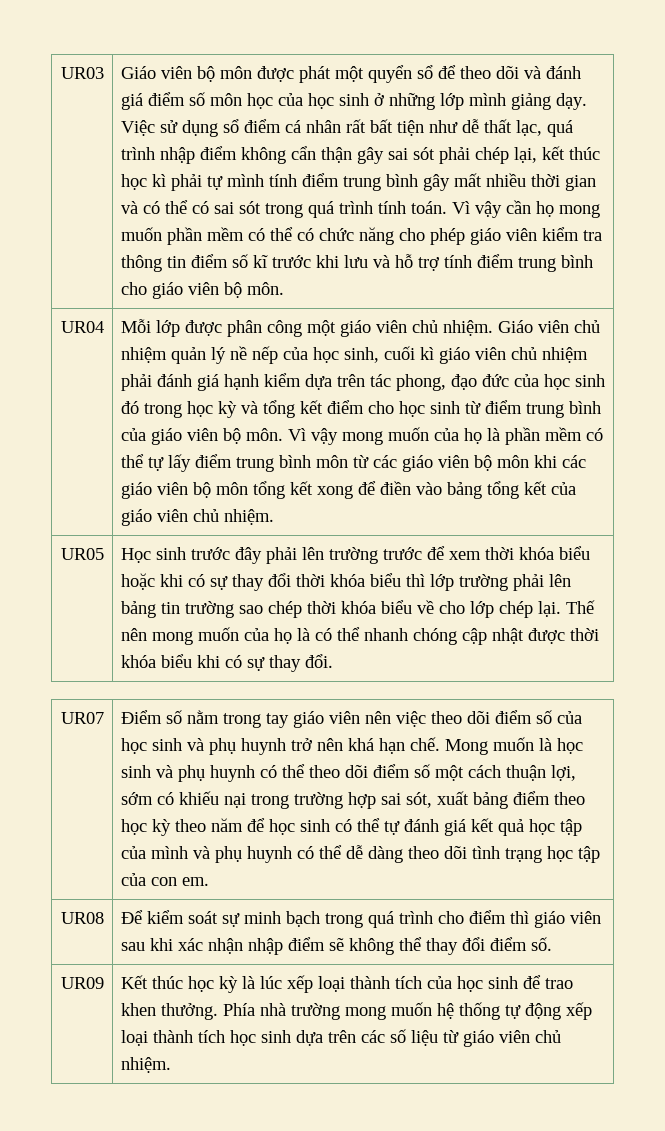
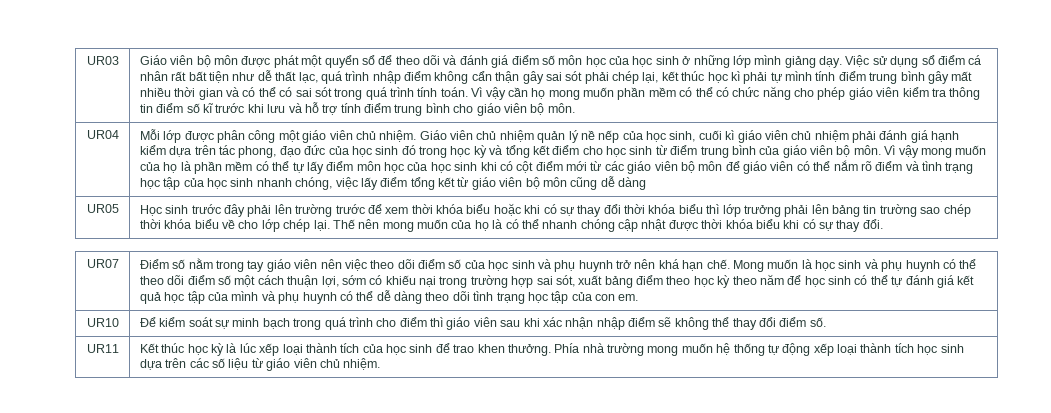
- Vì vậy mong muốn của họ là phần mềm có thể tự lấy điểm trung bình môn từ các giáo viên bộ môn khi các giáo viên bộ môn tổng kết xong để điền vào bảng tổng kết của giáo viên chủ nhiệm.
+ Vì vậy mong muốn của họ là phần mềm có thể tự lấy điểm môn học của học sinh khi có cột điểm mới từ các giáo viên bộ môn để giáo viên có thể nắm rõ điểm và tình trạng học tập của học sinh nhanh chóng, việc lấy điểm tổng kết từ giáo viên bộ môn cũng dễ dàng
- Học sinh trước đây phải lên trường trước để xem thời khóa biểu hoặc khi có sự thay đổi thời khóa biểu thì lớp trường phải lên bảng tin trường sao chép thời khóa biểu về cho lớp chép lại.
+ Học sinh trước đây phải lên trường trước để xem thời khóa biểu hoặc khi có sự thay đổi thời khóa biểu thì lớp trưởng phải lên bảng tin trường sao chép thời khóa biểu về cho lớp chép lại.
- UR08 | Để kiểm soát sự minh bạch trong quá trình cho điểm thì giáo viên sau khi xác nhận nhập điểm sẽ không thể thay đổi điểm số.
+ UR10 | Để kiểm soát sự minh bạch trong quá trình cho điểm thì giáo viên sau khi xác nhận nhập điểm sẽ không thể thay đổi điểm số.
- UR09
+ UR11

